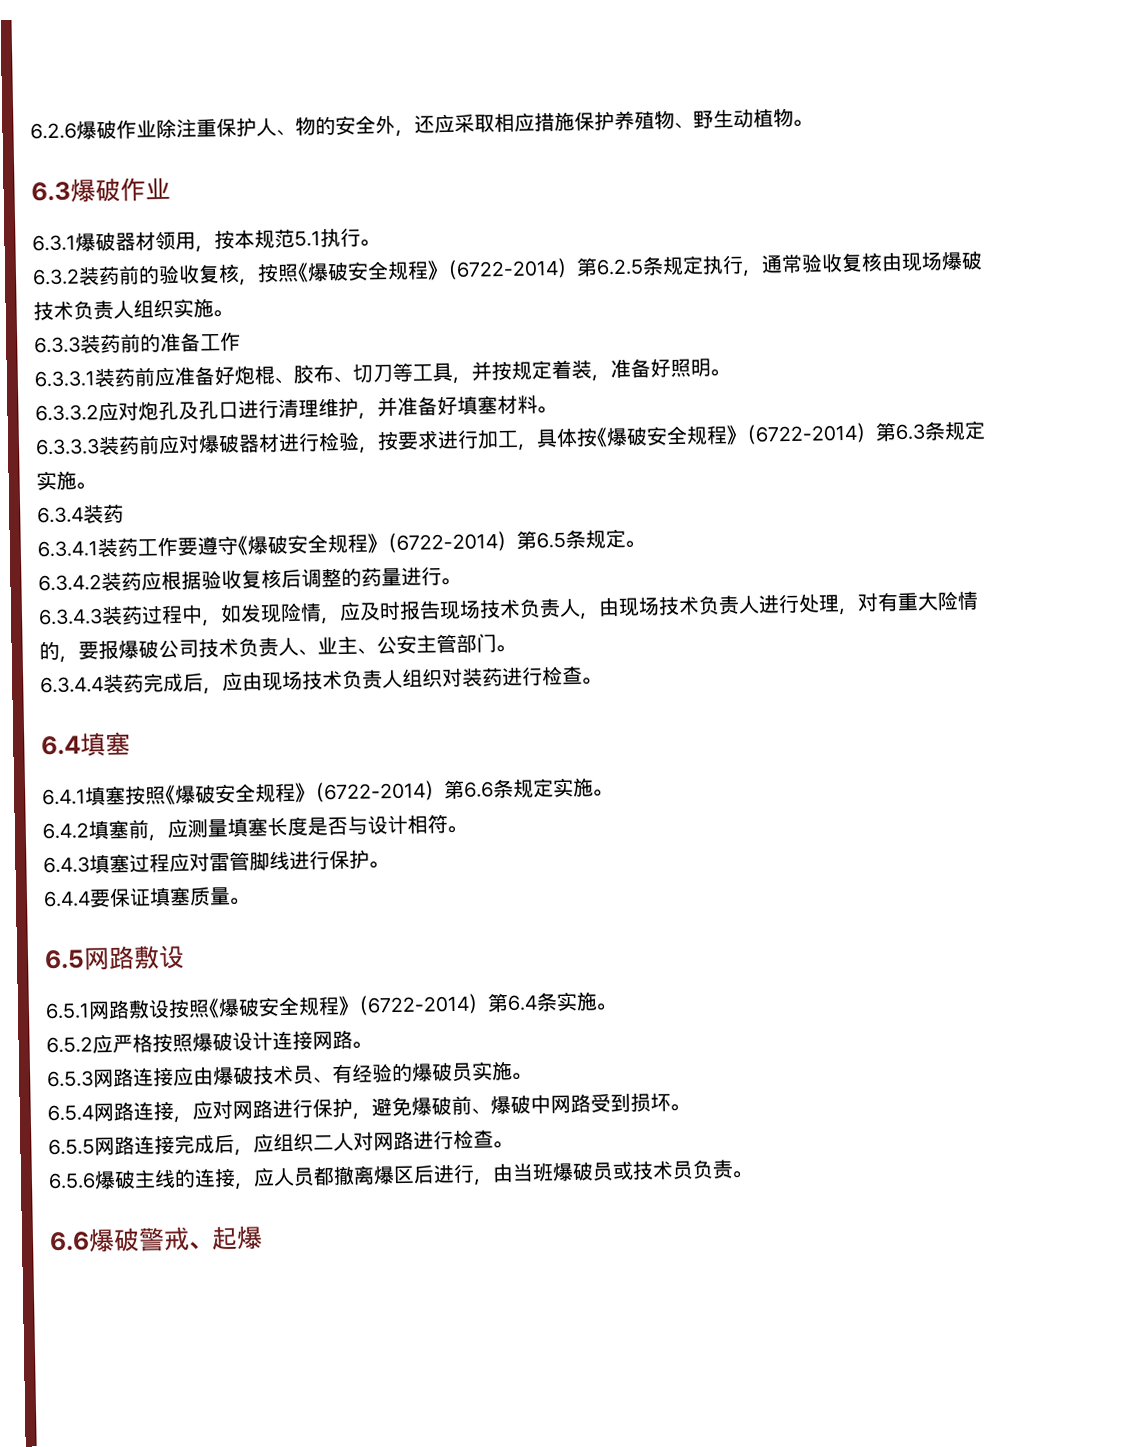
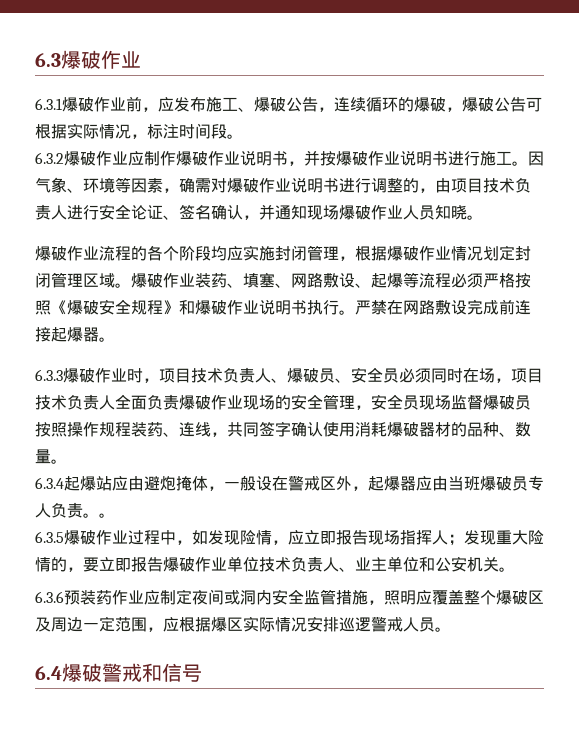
- 6.2.6爆破作业除注重保护人、物的安全外，还应采取相应措施保护养殖物、野生动植物。
- 6.3.1爆破器材领用，按本规范5.1执行。
- 6.3.2装药前的验收复核，按照《爆破安全规程》（6722-2014）第6.2.5条规定执行，通常验收复核由现场爆破技术负责人组织实施。
- 6.3.3装药前的准备工作
- 6.3.3.1装药前应准备好炮棍、胶布、切刀等工具，并按规定着装，准备好照明。
- 6.3.3.2应对炮孔及孔口进行清理维护，并准备好填塞材料。
- 6.3.3.3装药前应对爆破器材进行检验，按要求进行加工，具体按《爆破安全规程》（6722-2014）第6.3条规定实施。
- 6.3.4装药
- 6.3.4.1装药工作要遵守《爆破安全规程》（6722-2014）第6.5条规定。
- 6.3.4.2装药应根据验收复核后调整的药量进行。
- 6.3.4.3装药过程中，如发现险情，应及时报告现场技术负责人，由现场技术负责人进行处理，对有重大险情的，要报爆破公司技术负责人、业主、公安主管部门。
- 6.3.4.4装药完成后，应由现场技术负责人组织对装药进行检查。
- 6.4填塞
- 6.4.1填塞按照《爆破安全规程》（6722-2014）第6.6条规定实施。
- 6.4.2填塞前，应测量填塞长度是否与设计相符。
- 6.4.3填塞过程应对雷管脚线进行保护。
- 6.4.4要保证填塞质量。
- 6.5网路敷设
- 6.5.1网路敷设按照《爆破安全规程》（6722-2014）第6.4条实施。
- 6.5.2应严格按照爆破设计连接网路。
- 6.5.3网路连接应由爆破技术员、有经验的爆破员实施。
- 6.5.4网路连接，应对网路进行保护，避免爆破前、爆破中网路受到损坏。
- 6.5.5网路连接完成后，应组织二人对网路进行检查。
- 6.5.6爆破主线的连接，应人员都撤离爆区后进行，由当班爆破员或技术员负责。
- 6.6爆破警戒、起爆
+ 6.3.1爆破作业前，应发布施工、爆破公告，连续循环的爆破，爆破公告可根据实际情况，标注时间段。
+ 6.3.2爆破作业应制作爆破作业说明书，并按爆破作业说明书进行施工。因气象、环境等因素，确需对爆破作业说明书进行调整的，由项目技术负责人进行安全论证、签名确认，并通知现场爆破作业人员知晓。
+ 爆破作业流程的各个阶段均应实施封闭管理，根据爆破作业情况划定封闭管理区域。爆破作业装药、填塞、网路敷设、起爆等流程必须严格按照《爆破安全规程》和爆破作业说明书执行。严禁在网路敷设完成前连接起爆器。
+ 6.3.3爆破作业时，项目技术负责人、爆破员、安全员必须同时在场，项目技术负责人全面负责爆破作业现场的安全管理，安全员现场监督爆破员按照操作规程装药、连线，共同签字确认使用消耗爆破器材的品种、数量。
+ 6.3.4起爆站应由避炮掩体，一般设在警戒区外，起爆器应由当班爆破员专人负责。。
+ 6.3.5爆破作业过程中，如发现险情，应立即报告现场指挥人；发现重大险情的，要立即报告爆破作业单位技术负责人、业主单位和公安机关。
+ 6.3.6预装药作业应制定夜间或洞内安全监管措施，照明应覆盖整个爆破区及周边一定范围，应根据爆区实际情况安排巡逻警戒人员。
+ 6.4爆破警戒和信号

